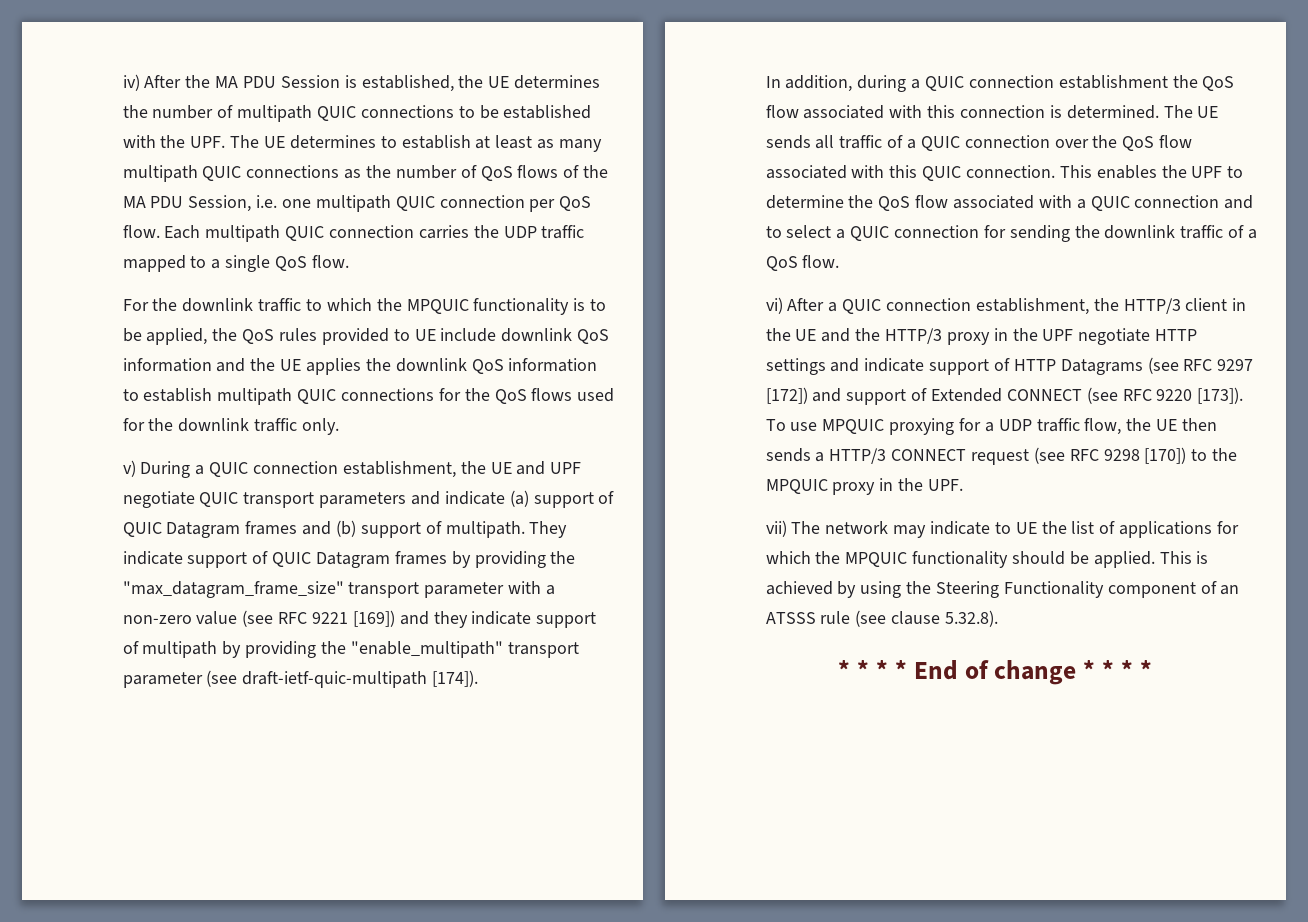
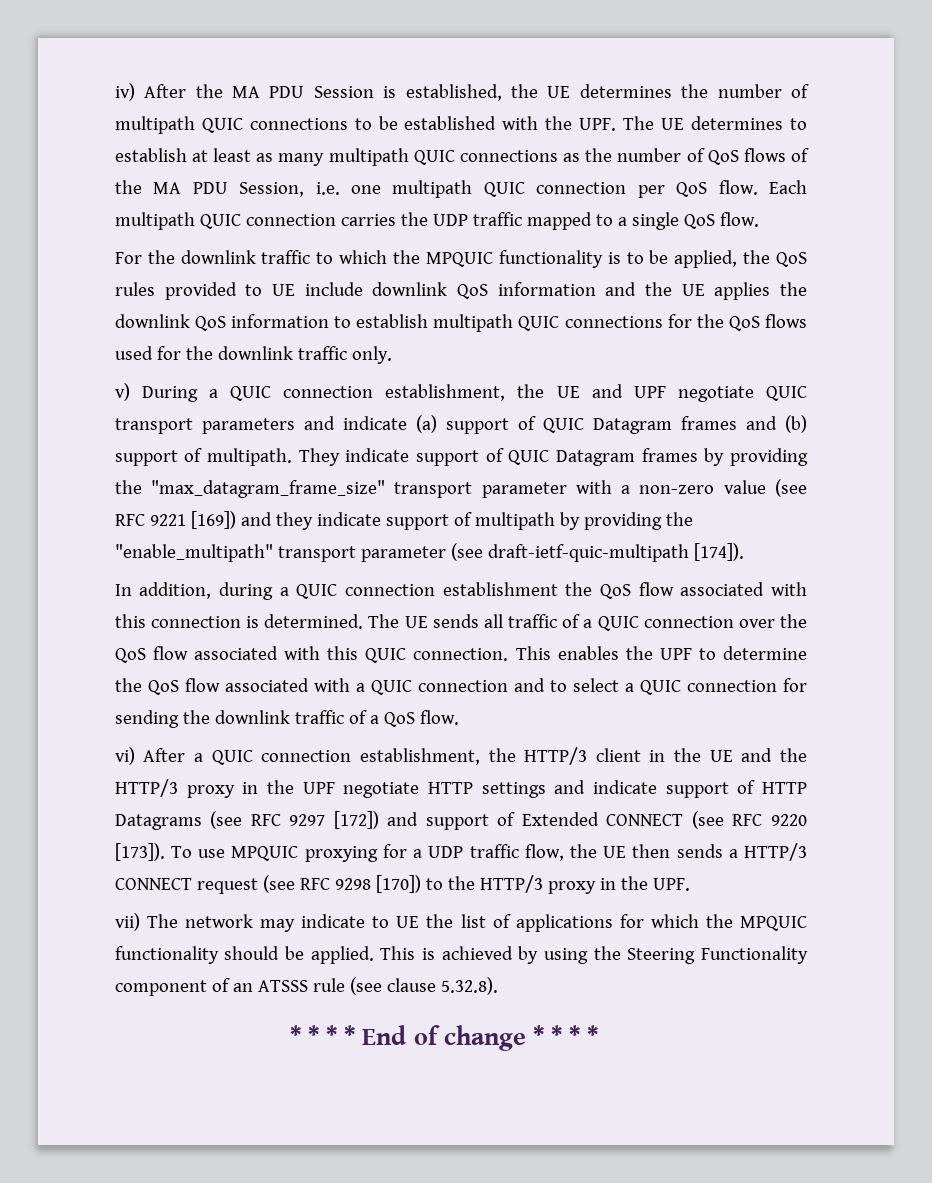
- To use MPQUIC proxying for a UDP traffic flow, the UE then sends a HTTP/3 CONNECT request (see RFC 9298 [170]) to the MPQUIC proxy in the UPF.
+ To use MPQUIC proxying for a UDP traffic flow, the UE then sends a HTTP/3 CONNECT request (see RFC 9298 [170]) to the HTTP/3 proxy in the UPF.

